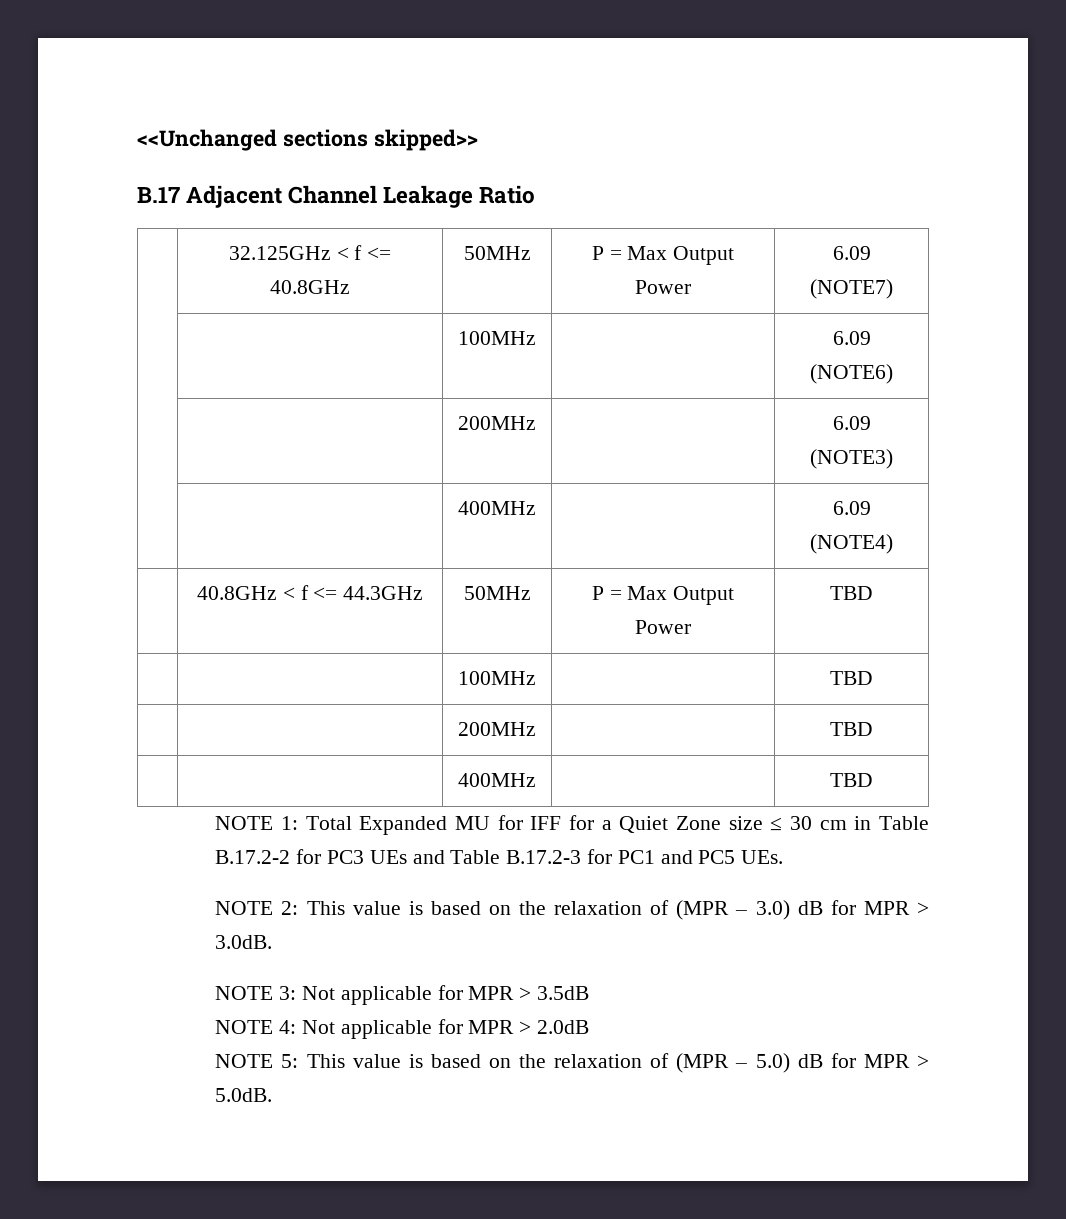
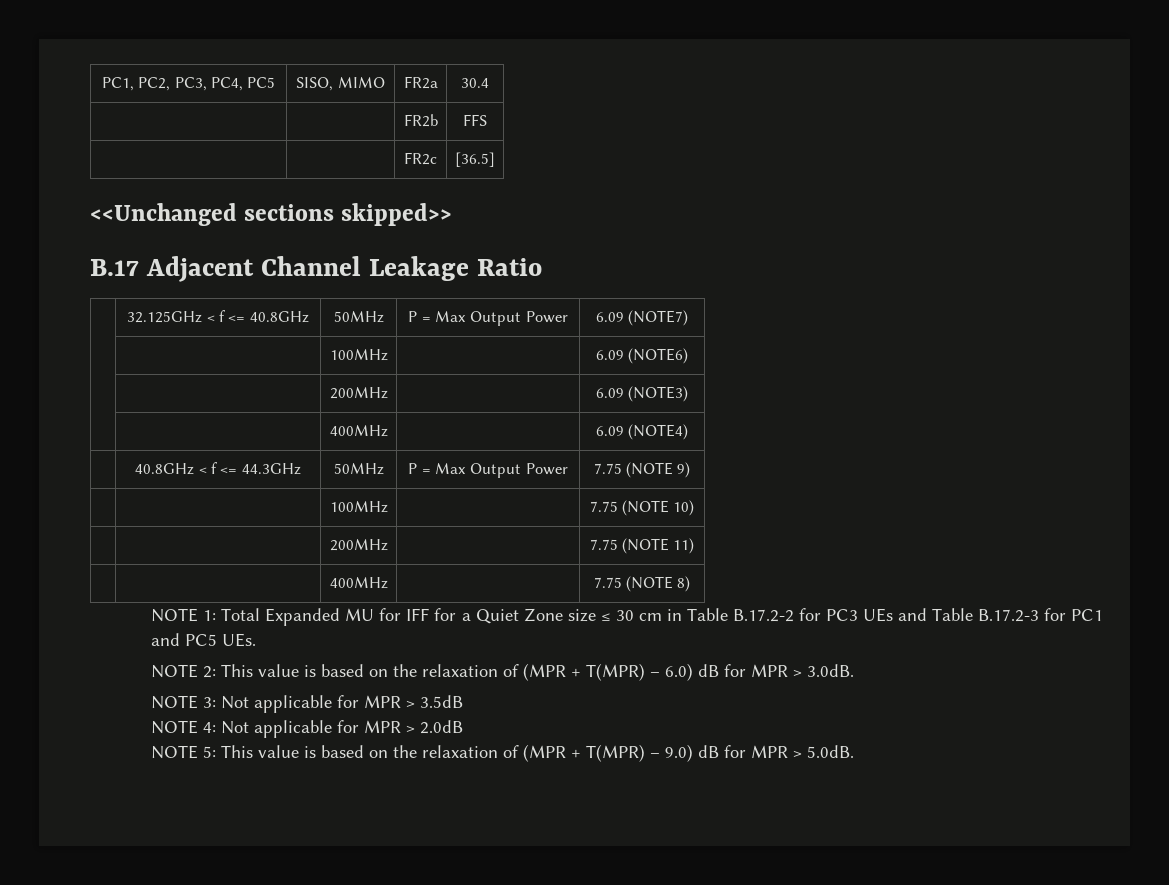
+ PC1, PC2, PC3, PC4, PC5 | SISO, MIMO | FR2a | 30.4
+ | | FR2b | FFS
+ | | FR2c | [36.5]
- | 40.8GHz < f <= 44.3GHz | 50MHz | P = Max Output Power | TBD
- | | 100MHz | | TBD
- | | 200MHz | | TBD
- | | 400MHz | | TBD
+ | 40.8GHz < f <= 44.3GHz | 50MHz | P = Max Output Power | 7.75 (NOTE 9)
+ | | 100MHz | | 7.75 (NOTE 10)
+ | | 200MHz | | 7.75 (NOTE 11)
+ | | 400MHz | | 7.75 (NOTE 8)
- NOTE 2: This value is based on the relaxation of (MPR – 3.0) dB for MPR > 3.0dB.
+ NOTE 2: This value is based on the relaxation of (MPR + T(MPR) – 6.0) dB for MPR > 3.0dB.
- NOTE 5: This value is based on the relaxation of (MPR – 5.0) dB for MPR > 5.0dB.
+ NOTE 5: This value is based on the relaxation of (MPR + T(MPR) – 9.0) dB for MPR > 5.0dB.

